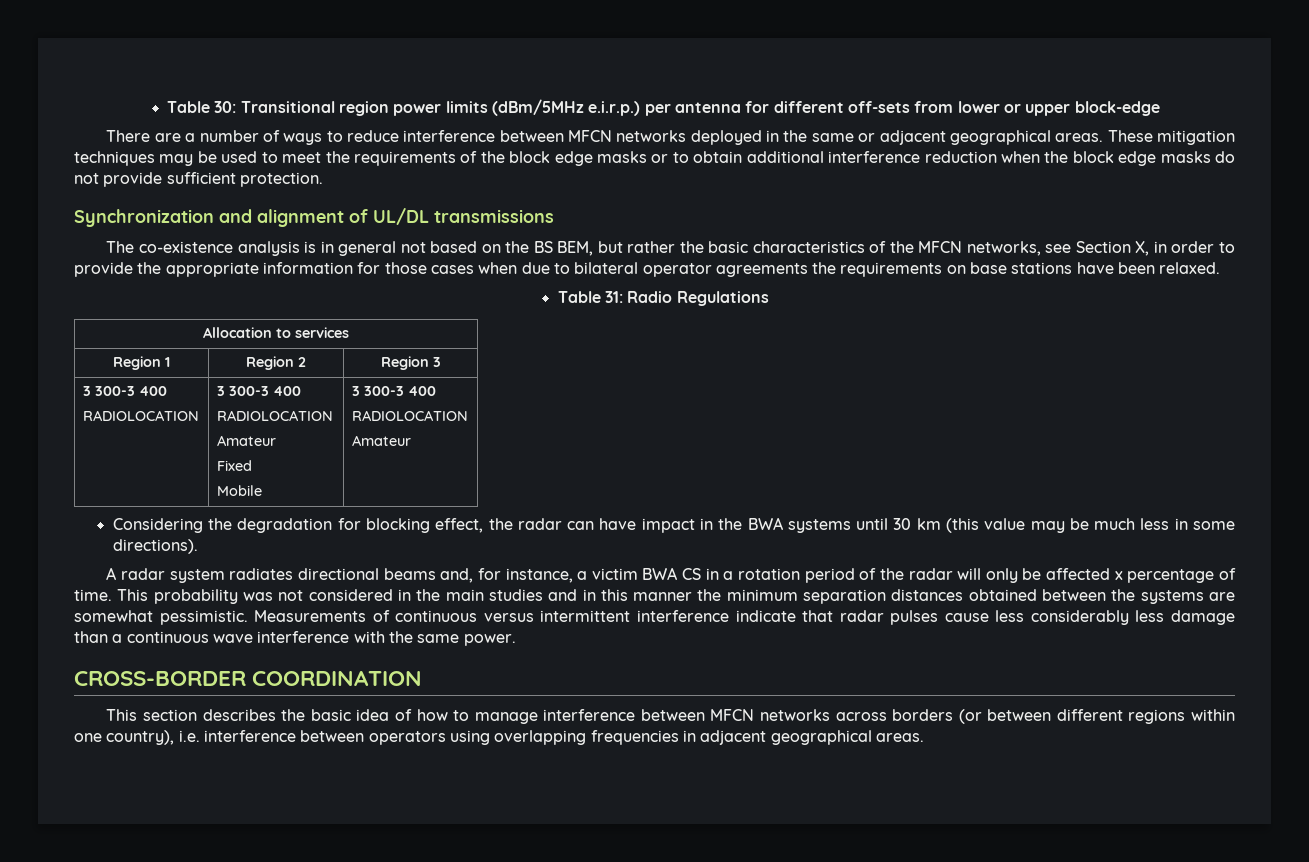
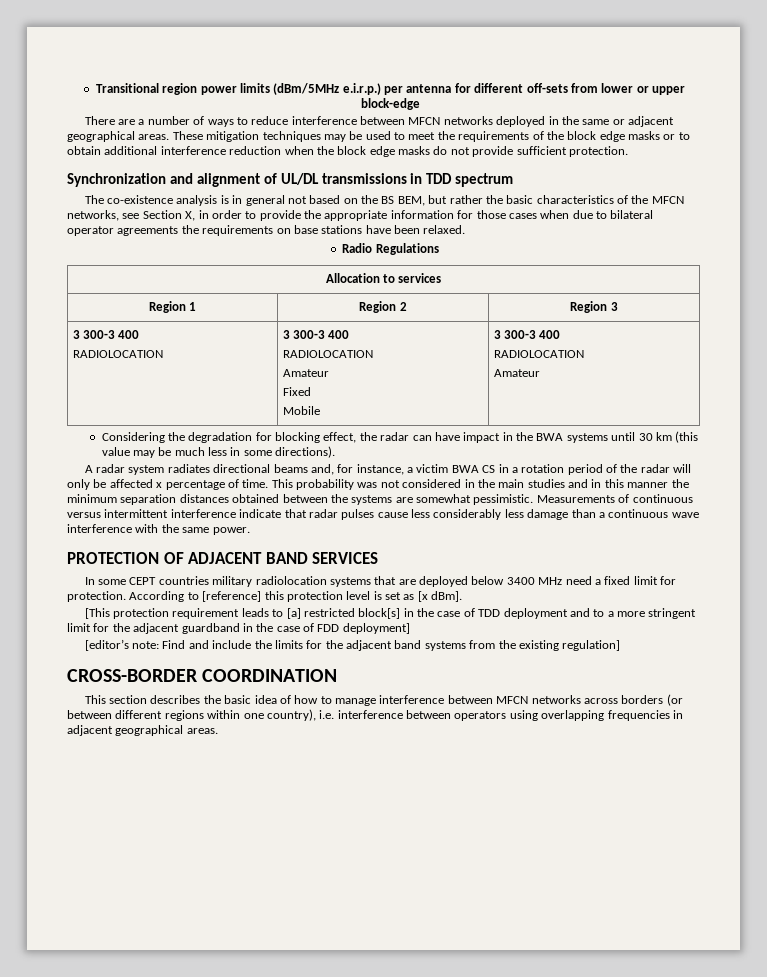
- Table 30: Transitional region power limits (dBm/5MHz e.i.r.p.) per antenna for different off-sets from lower or upper block-edge
+ Transitional region power limits (dBm/5MHz e.i.r.p.) per antenna for different off-sets from lower or upper block-edge
- Synchronization and alignment of UL/DL transmissions
+ Synchronization and alignment of UL/DL transmissions in TDD spectrum
- Table 31: Radio Regulations
+ Radio Regulations
+ PROTECTION OF ADJACENT BAND SERVICES
+ In some CEPT countries military radiolocation systems that are deployed below 3400 MHz need a fixed limit for protection. According to [reference] this protection level is set as [x dBm].
+ [This protection requirement leads to [a] restricted block[s] in the case of TDD deployment and to a more stringent limit for the adjacent guardband in the case of FDD deployment]
+ [editor’s note: Find and include the limits for the adjacent band systems from the existing regulation]

